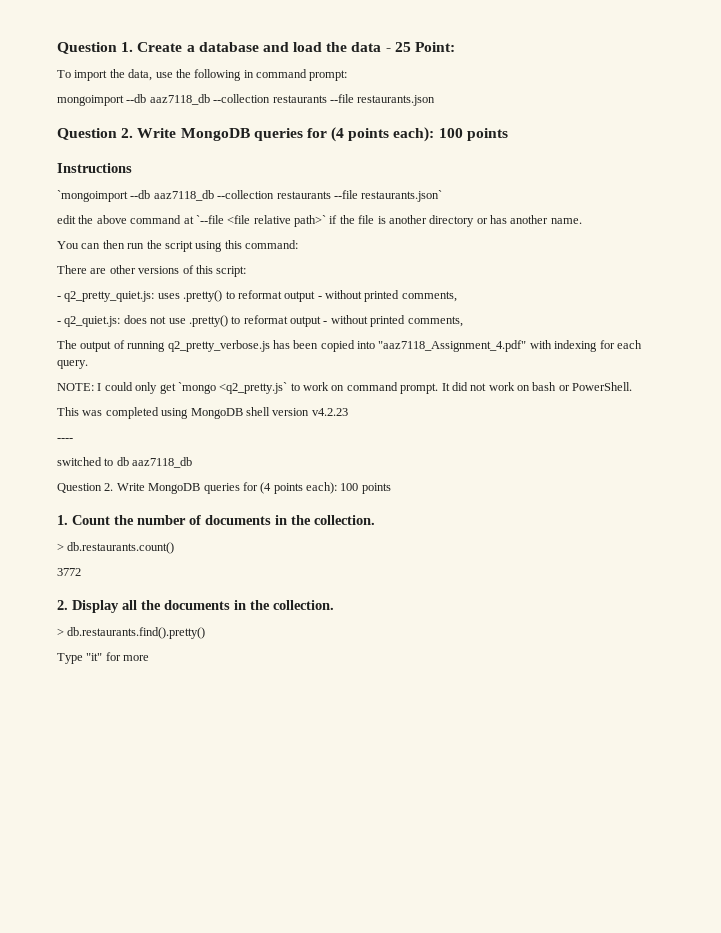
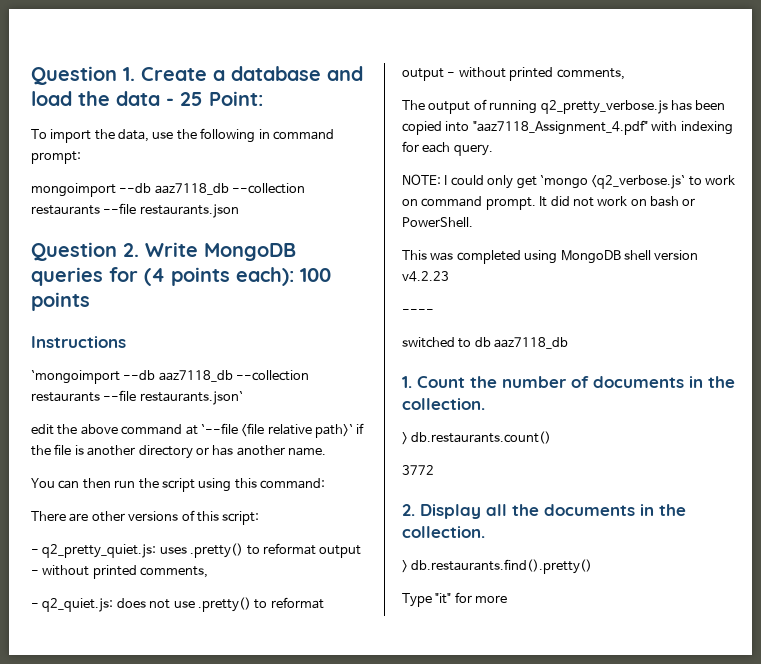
- NOTE: I could only get `mongo <q2_pretty.js` to work on command prompt.
+ NOTE: I could only get `mongo <q2_verbose.js` to work on command prompt.
  switched to db aaz7118_db
- Question 2. Write MongoDB queries for (4 points each): 100 points

